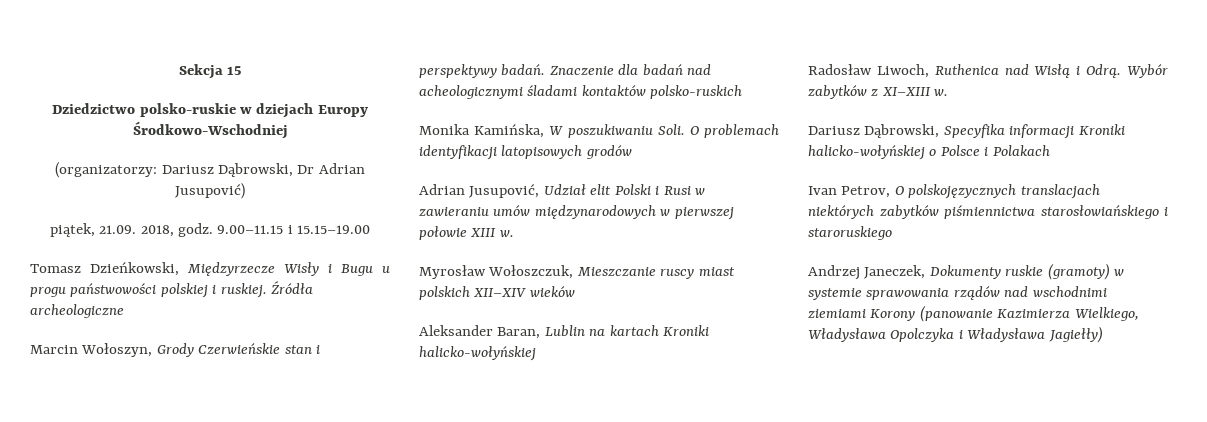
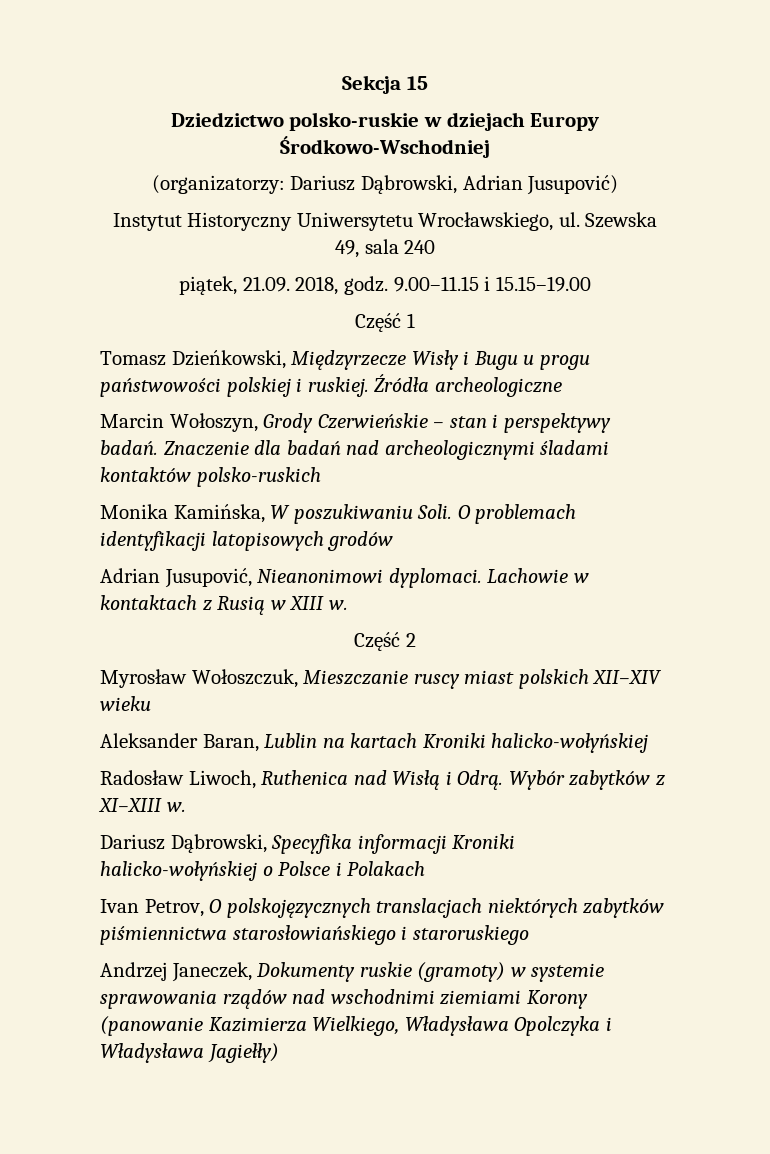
- (organizatorzy: Dariusz Dąbrowski, Dr Adrian Jusupović)
+ (organizatorzy: Dariusz Dąbrowski, Adrian Jusupović)
+ Instytut Historyczny Uniwersytetu Wrocławskiego, ul. Szewska 49, sala 240
+ Część 1
- Marcin Wołoszyn, Grody Czerwieńskie stan i perspektywy badań.
+ Marcin Wołoszyn, Grody Czerwieńskie – stan i perspektywy badań.
- Znaczenie dla badań nad acheologicznymi śladami kontaktów polsko-ruskich
+ Znaczenie dla badań nad archeologicznymi śladami kontaktów polsko-ruskich
- Adrian Jusupović, Udział elit Polski i Rusi w zawieraniu umów międzynarodowych w pierwszej połowie XIII w.
+ Adrian Jusupović, Nieanonimowi dyplomaci. Lachowie w kontaktach z Rusią w XIII w.
+ Część 2
- Myrosław Wołoszczuk, Mieszczanie ruscy miast polskich XII–XIV wieków
+ Myrosław Wołoszczuk, Mieszczanie ruscy miast polskich XII–XIV wieku

